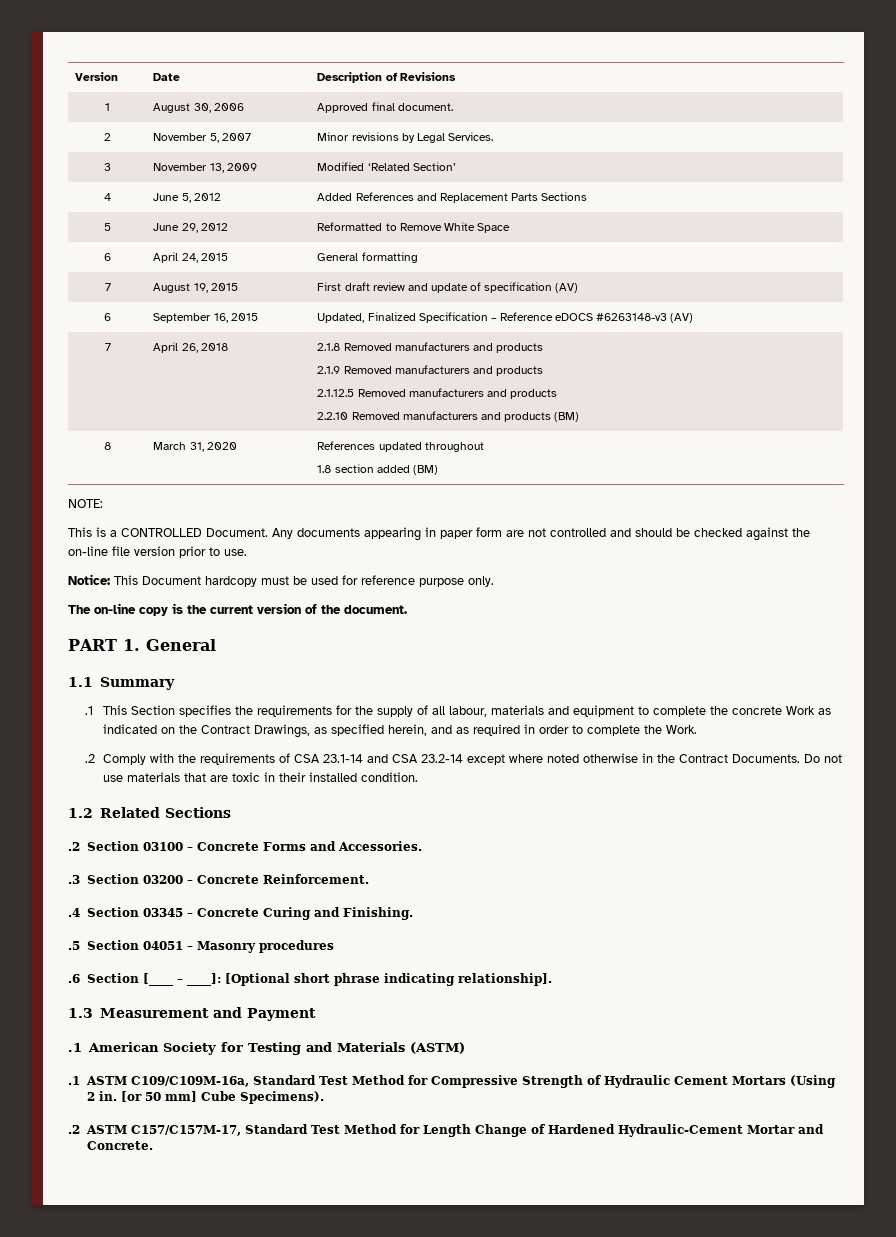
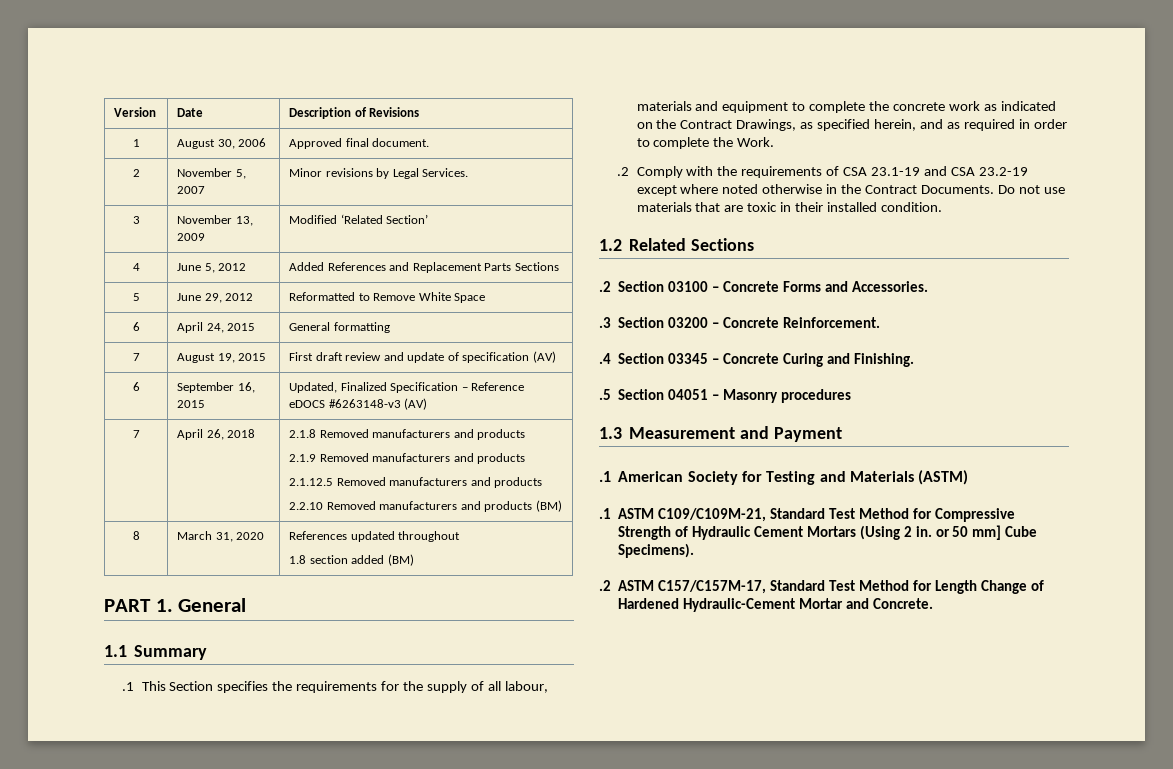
- NOTE:
- This is a CONTROLLED Document. Any documents appearing in paper form are not controlled and should be checked against the on-line file version prior to use.
- Notice: This Document hardcopy must be used for reference purpose only.
- The on-line copy is the current version of the document.
- .1 This Section specifies the requirements for the supply of all labour, materials and equipment to complete the concrete Work as indicated on the Contract Drawings, as specified herein, and as required in order to complete the Work.
+ .1 This Section specifies the requirements for the supply of all labour, materials and equipment to complete the concrete work as indicated on the Contract Drawings, as specified herein, and as required in order to complete the Work.
- .2 Comply with the requirements of CSA 23.1-14 and CSA 23.2-14 except where noted otherwise in the Contract Documents.
+ .2 Comply with the requirements of CSA 23.1-19 and CSA 23.2-19 except where noted otherwise in the Contract Documents.
- .6 Section [____ – ____]: [Optional short phrase indicating relationship].
- .1 ASTM C109/C109M-16a, Standard Test Method for Compressive Strength of Hydraulic Cement Mortars (Using 2 in. [or 50 mm] Cube Specimens).
+ .1 ASTM C109/C109M-21, Standard Test Method for Compressive Strength of Hydraulic Cement Mortars (Using 2 in. or 50 mm] Cube Specimens).

